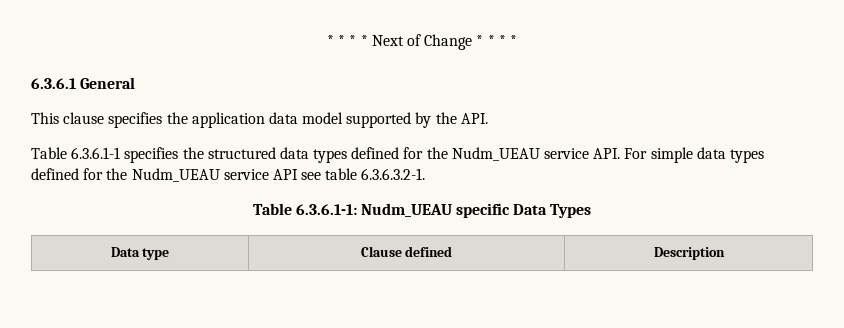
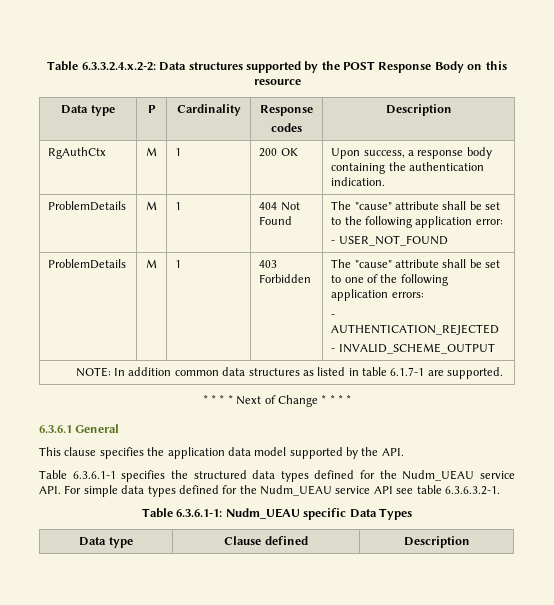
+ Table 6.3.3.2.4.x.2-2: Data structures supported by the POST Response Body on this resource
+ Data type | P | Cardinality | Response
+ codes | Description
+ RgAuthCtx | M | 1 | 200 OK | Upon success, a response body containing the authentication indication.
+ ProblemDetails | M | 1 | 404 Not Found | The "cause" attribute shall be set to the following application error:
+ - USER_NOT_FOUND
+ ProblemDetails | M | 1 | 403 Forbidden | The "cause" attribute shall be set to one of the following application errors:
+ - AUTHENTICATION_REJECTED
+ - INVALID_SCHEME_OUTPUT
+ NOTE: In addition common data structures as listed in table 6.1.7-1 are supported.

